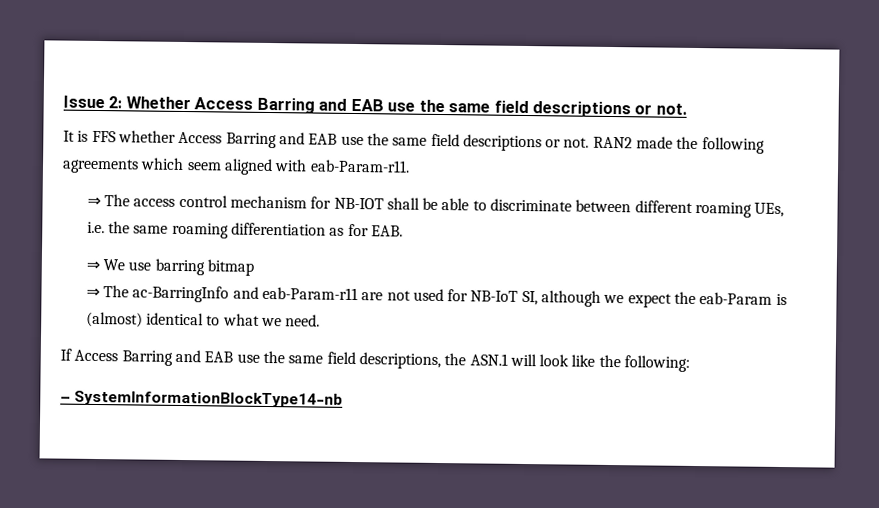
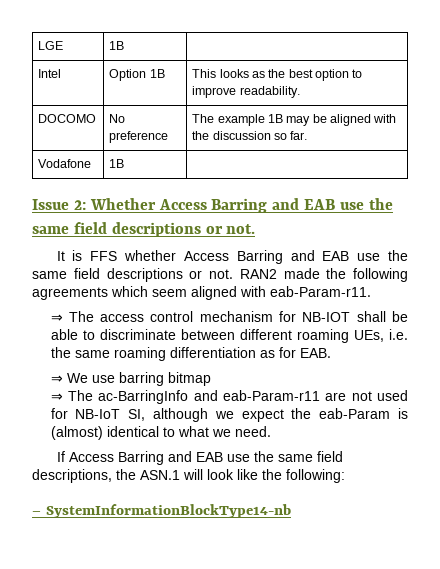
+ LGE | 1B |
+ Intel | Option 1B | This looks as the best option to improve readability.
+ DOCOMO | No preference | The example 1B may be aligned with the discussion so far.
+ Vodafone | 1B |

